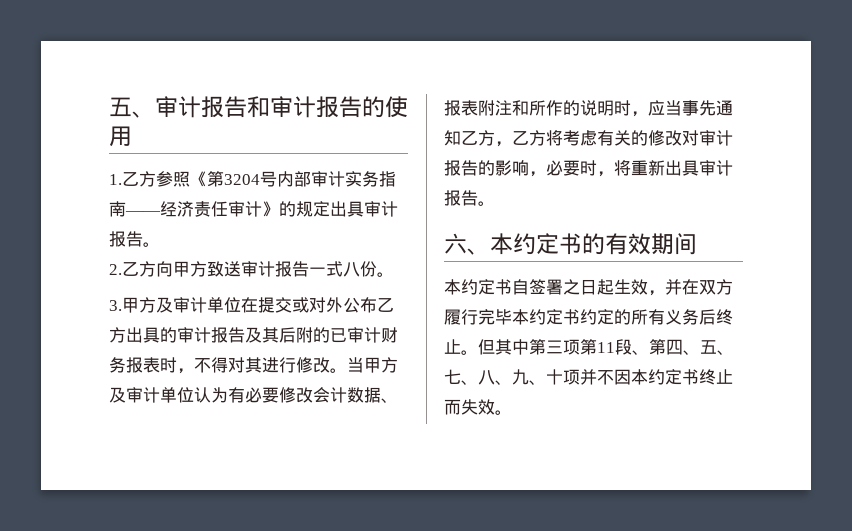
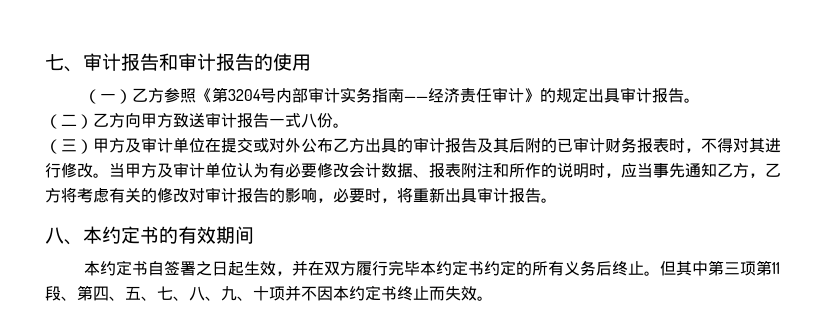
- 五、审计报告和审计报告的使用
+ 七、审计报告和审计报告的使用
- 1.乙方参照《第3204号内部审计实务指南——经济责任审计》的规定出具审计报告。
+ （一）乙方参照《第3204号内部审计实务指南——经济责任审计》的规定出具审计报告。
- 2.乙方向甲方致送审计报告一式八份。
+ （二）乙方向甲方致送审计报告一式八份。
- 3.甲方及审计单位在提交或对外公布乙方出具的审计报告及其后附的已审计财务报表时，不得对其进行修改。
+ （三）甲方及审计单位在提交或对外公布乙方出具的审计报告及其后附的已审计财务报表时，不得对其进行修改。
- 六、本约定书的有效期间
+ 八、本约定书的有效期间

